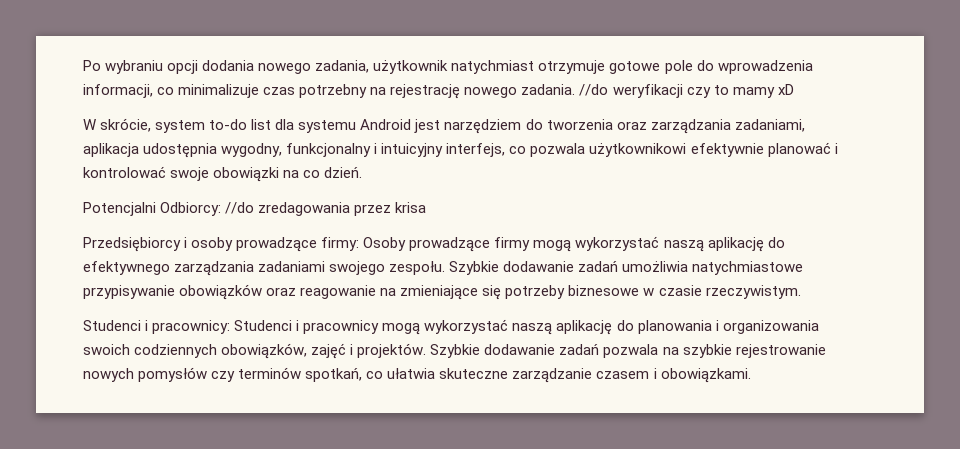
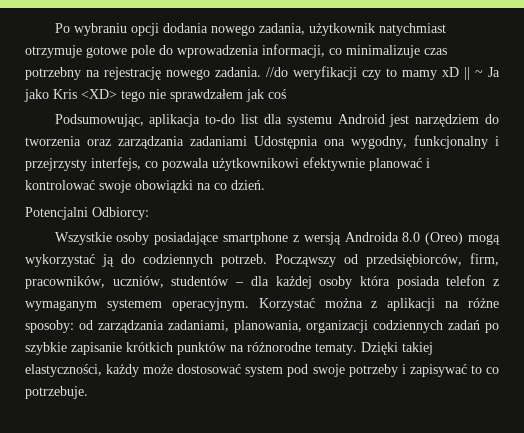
- //do weryfikacji czy to mamy xD
- W skrócie, system to-do list dla systemu Android jest narzędziem do tworzenia oraz zarządzania zadaniami, aplikacja udostępnia wygodny, funkcjonalny i intuicyjny interfejs, co pozwala użytkownikowi efektywnie planować i kontrolować swoje obowiązki na co dzień.
+ //do weryfikacji czy to mamy xD || ~ Ja jako Kris <XD> tego nie sprawdzałem jak coś
+ Podsumowując, aplikacja to-do list dla systemu Android jest narzędziem do tworzenia oraz zarządzania zadaniami Udostępnia ona wygodny, funkcjonalny i przejrzysty interfejs, co pozwala użytkownikowi efektywnie planować i kontrolować swoje obowiązki na co dzień.
- Potencjalni Odbiorcy: //do zredagowania przez krisa
- Przedsiębiorcy i osoby prowadzące firmy: Osoby prowadzące firmy mogą wykorzystać naszą aplikację do efektywnego zarządzania zadaniami swojego zespołu. Szybkie dodawanie zadań umożliwia natychmiastowe przypisywanie obowiązków oraz reagowanie na zmieniające się potrzeby biznesowe w czasie rzeczywistym.
- Studenci i pracownicy: Studenci i pracownicy mogą wykorzystać naszą aplikację do planowania i organizowania swoich codziennych obowiązków, zajęć i projektów. Szybkie dodawanie zadań pozwala na szybkie rejestrowanie nowych pomysłów czy terminów spotkań, co ułatwia skuteczne zarządzanie czasem i obowiązkami.
+ Potencjalni Odbiorcy:
+ Wszystkie osoby posiadające smartphone z wersją Androida 8.0 (Oreo) mogą wykorzystać ją do codziennych potrzeb. Począwszy od przedsiębiorców, firm, pracowników, uczniów, studentów – dla każdej osoby która posiada telefon z wymaganym systemem operacyjnym. Korzystać można z aplikacji na różne sposoby: od zarządzania zadaniami, planowania, organizacji codziennych zadań po szybkie zapisanie krótkich punktów na różnorodne tematy. Dzięki takiej elastyczności, każdy może dostosować system pod swoje potrzeby i zapisywać to co potrzebuje.

